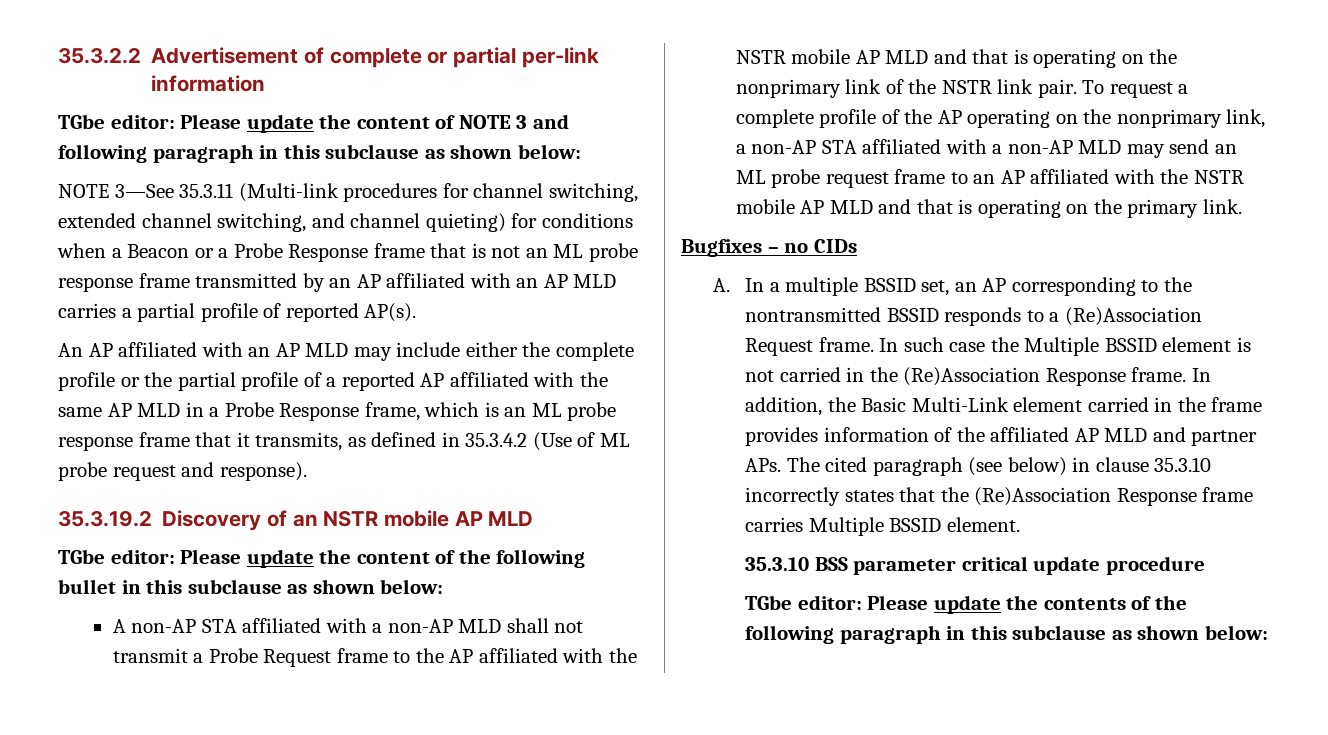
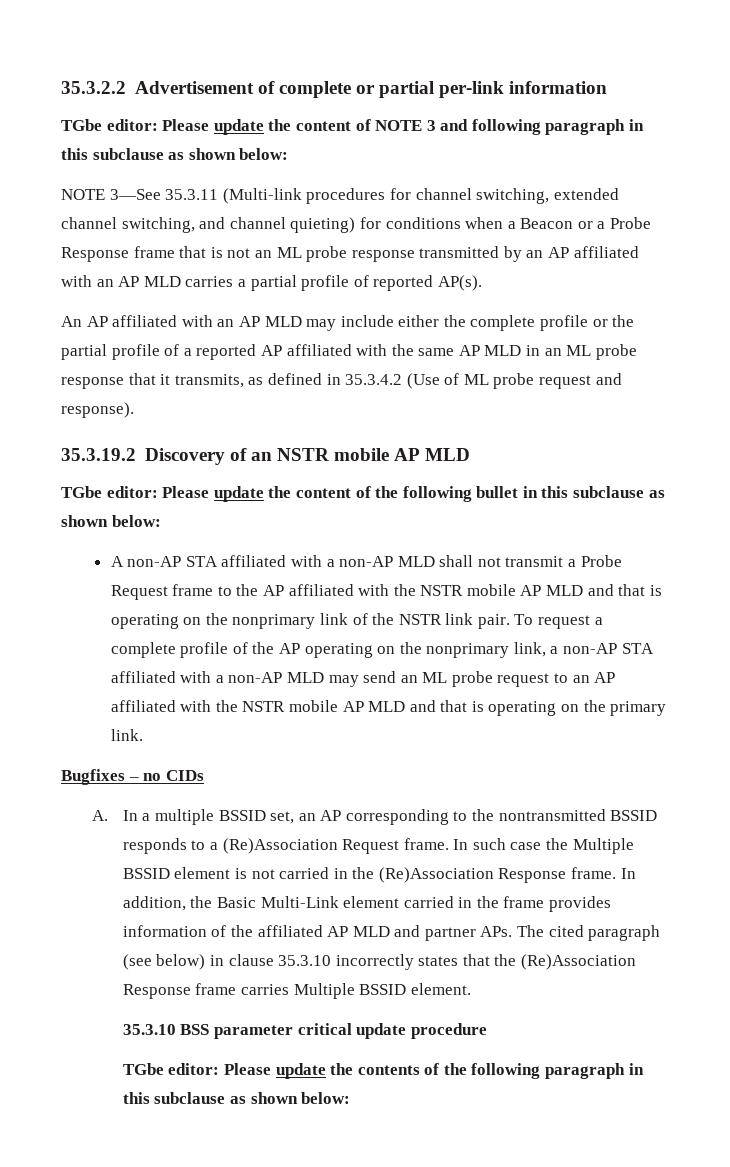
- NOTE 3—See 35.3.11 (Multi-link procedures for channel switching, extended channel switching, and channel quieting) for conditions when a Beacon or a Probe Response frame that is not an ML probe response frame transmitted by an AP affiliated with an AP MLD carries a partial profile of reported AP(s).
+ NOTE 3—See 35.3.11 (Multi-link procedures for channel switching, extended channel switching, and channel quieting) for conditions when a Beacon or a Probe Response frame that is not an ML probe response transmitted by an AP affiliated with an AP MLD carries a partial profile of reported AP(s).
- An AP affiliated with an AP MLD may include either the complete profile or the partial profile of a reported AP affiliated with the same AP MLD in a Probe Response frame, which is an ML probe response frame that it transmits, as defined in 35.3.4.2 (Use of ML probe request and response).
+ An AP affiliated with an AP MLD may include either the complete profile or the partial profile of a reported AP affiliated with the same AP MLD in an ML probe response that it transmits, as defined in 35.3.4.2 (Use of ML probe request and response).
- To request a complete profile of the AP operating on the nonprimary link, a non-AP STA affiliated with a non-AP MLD may send an ML probe request frame to an AP affiliated with the NSTR mobile AP MLD and that is operating on the primary link.
+ To request a complete profile of the AP operating on the nonprimary link, a non-AP STA affiliated with a non-AP MLD may send an ML probe request to an AP affiliated with the NSTR mobile AP MLD and that is operating on the primary link.

